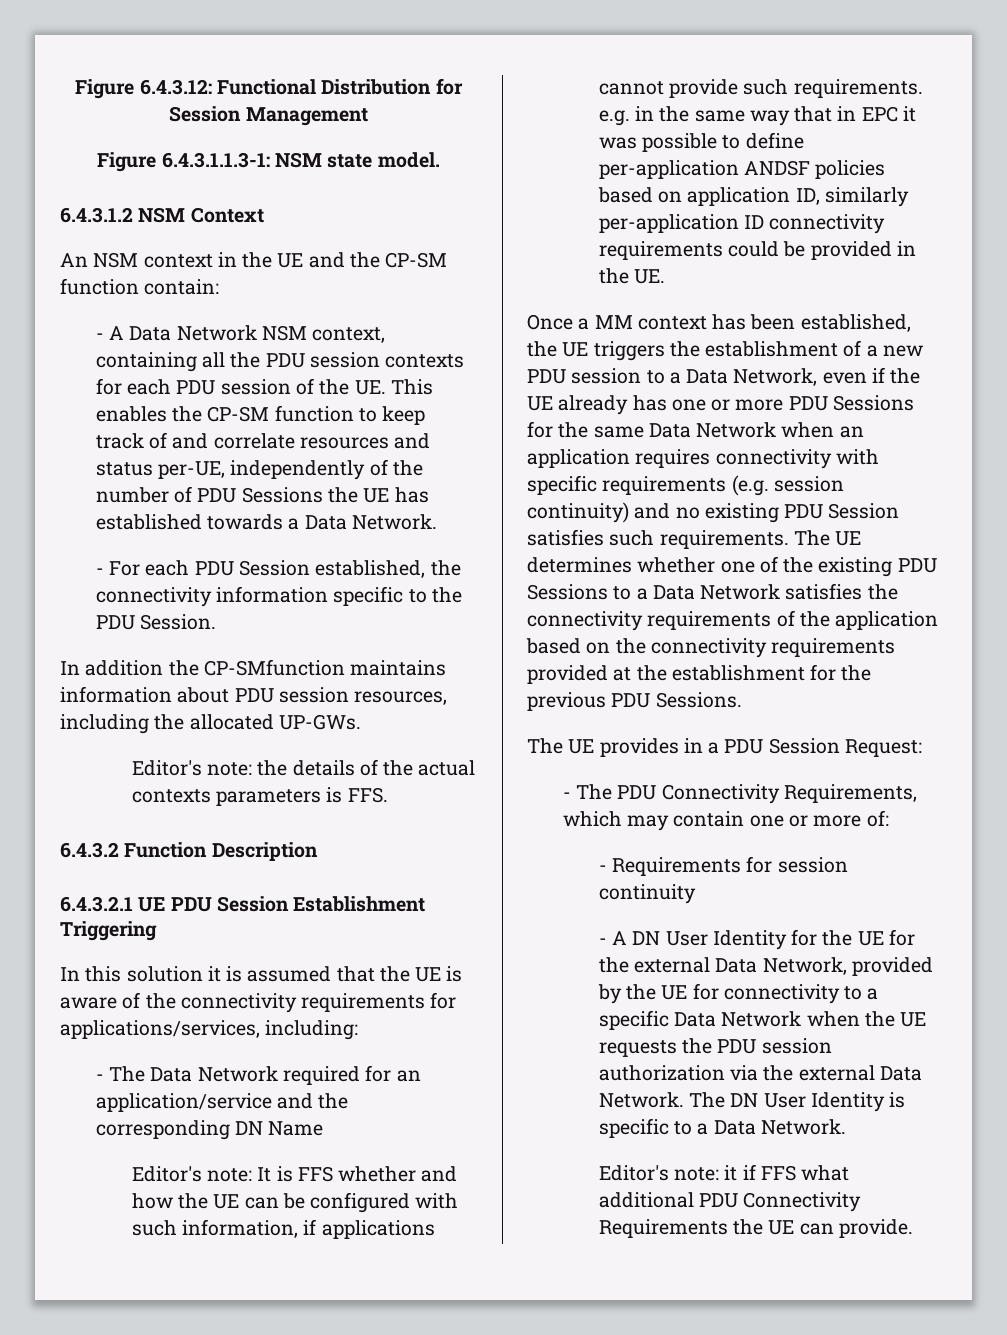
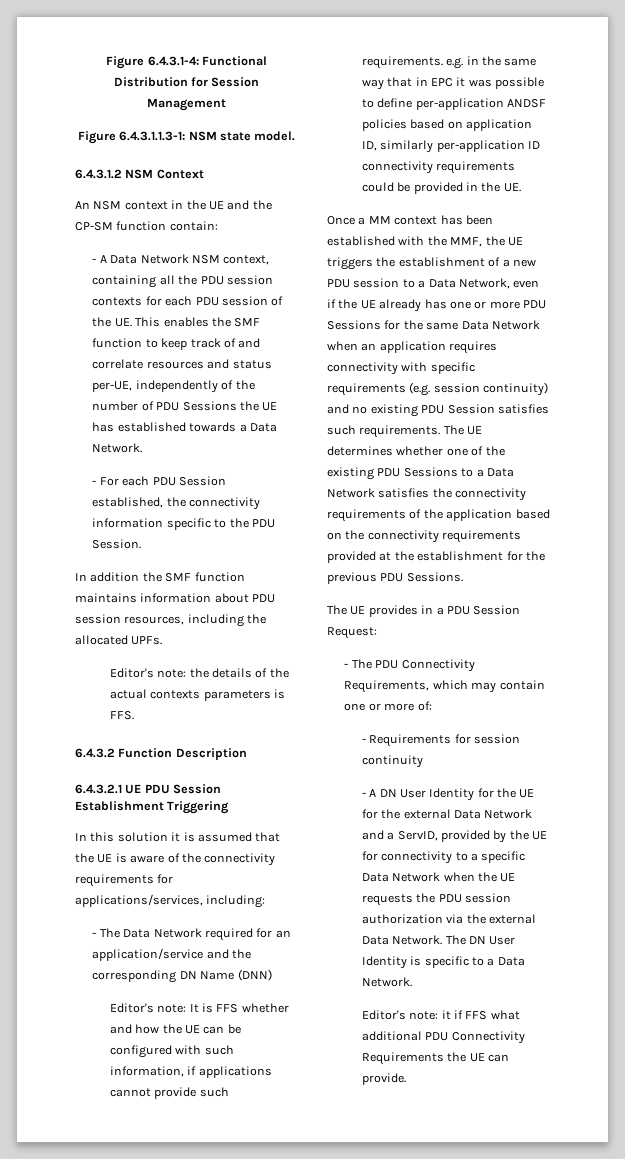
- Figure 6.4.3.12: Functional Distribution for Session Management
+ Figure 6.4.3.1-4: Functional Distribution for Session Management
- - A Data Network NSM context, containing all the PDU session contexts for each PDU session of the UE. This enables the CP-SM function to keep track of and correlate resources and status per-UE, independently of the number of PDU Sessions the UE has established towards a Data Network.
+ - A Data Network NSM context, containing all the PDU session contexts for each PDU session of the UE. This enables the SMF function to keep track of and correlate resources and status per-UE, independently of the number of PDU Sessions the UE has established towards a Data Network.
- In addition the CP-SMfunction maintains information about PDU session resources, including the allocated UP-GWs.
+ In addition the SMF function maintains information about PDU session resources, including the allocated UPFs.
- - The Data Network required for an application/service and the corresponding DN Name
+ - The Data Network required for an application/service and the corresponding DN Name (DNN)
- Once a MM context has been established, the UE triggers the establishment of a new PDU session to a Data Network, even if the UE already has one or more PDU Sessions for the same Data Network when an application requires connectivity with specific requirements (e.g. session continuity) and no existing PDU Session satisfies such requirements.
+ Once a MM context has been established with the MMF, the UE triggers the establishment of a new PDU session to a Data Network, even if the UE already has one or more PDU Sessions for the same Data Network when an application requires connectivity with specific requirements (e.g. session continuity) and no existing PDU Session satisfies such requirements.
- - A DN User Identity for the UE for the external Data Network, provided by the UE for connectivity to a specific Data Network when the UE requests the PDU session authorization via the external Data Network.
+ - A DN User Identity for the UE for the external Data Network and a ServID, provided by the UE for connectivity to a specific Data Network when the UE requests the PDU session authorization via the external Data Network.

